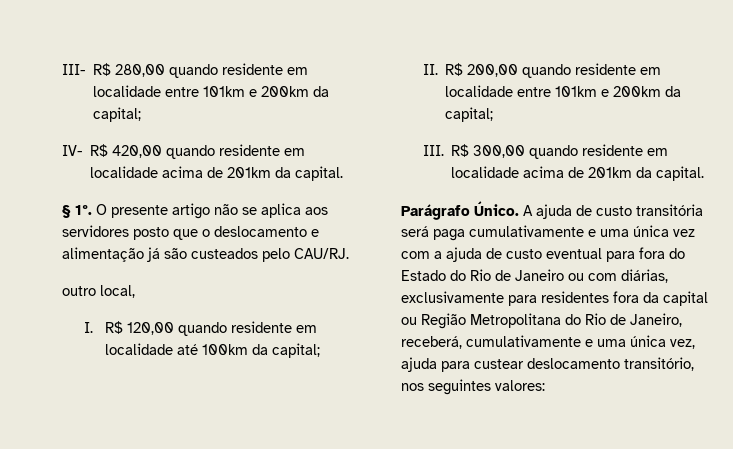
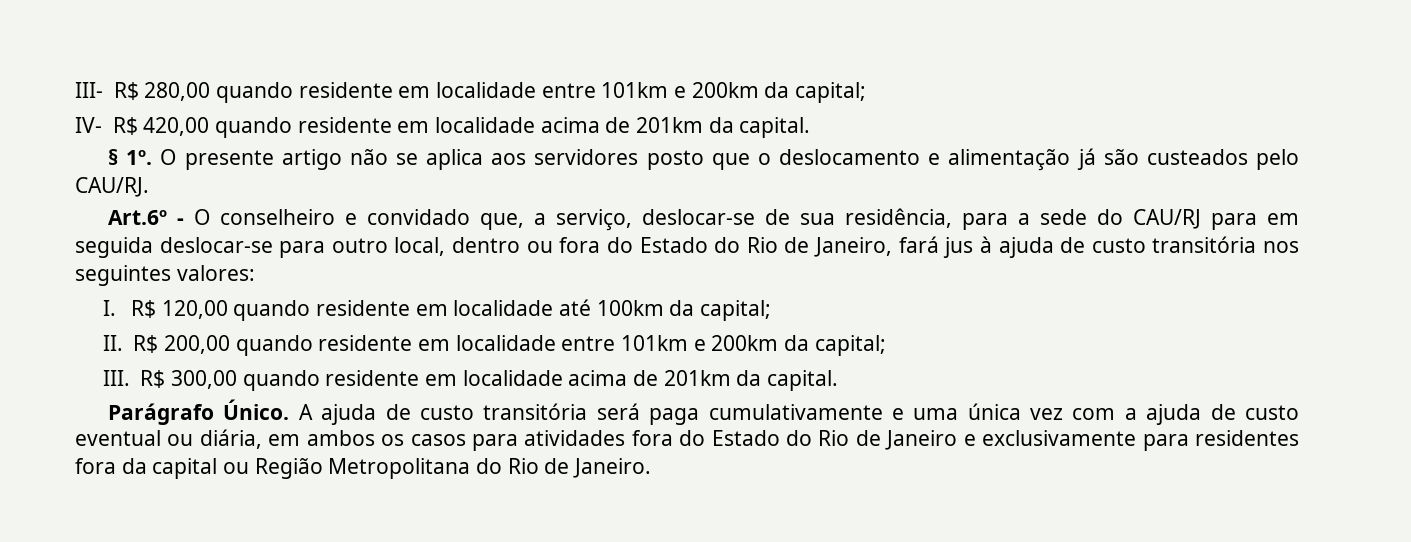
- outro local,
+ Art.6º - O conselheiro e convidado que, a serviço, deslocar-se de sua residência, para a sede do CAU/RJ para em seguida deslocar-se para outro local, dentro ou fora do Estado do Rio de Janeiro, fará jus à ajuda de custo transitória nos seguintes valores:
- A ajuda de custo transitória será paga cumulativamente e uma única vez com a ajuda de custo eventual para fora do Estado do Rio de Janeiro ou com diárias, exclusivamente para residentes fora da capital ou Região Metropolitana do Rio de Janeiro, receberá, cumulativamente e uma única vez, ajuda para custear deslocamento transitório, nos seguintes valores:
+ A ajuda de custo transitória será paga cumulativamente e uma única vez com a ajuda de custo eventual ou diária, em ambos os casos para atividades fora do Estado do Rio de Janeiro e exclusivamente para residentes fora da capital ou Região Metropolitana do Rio de Janeiro.

